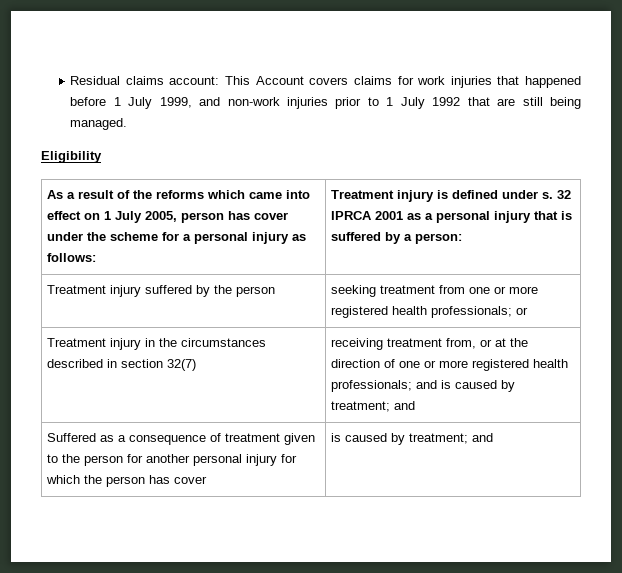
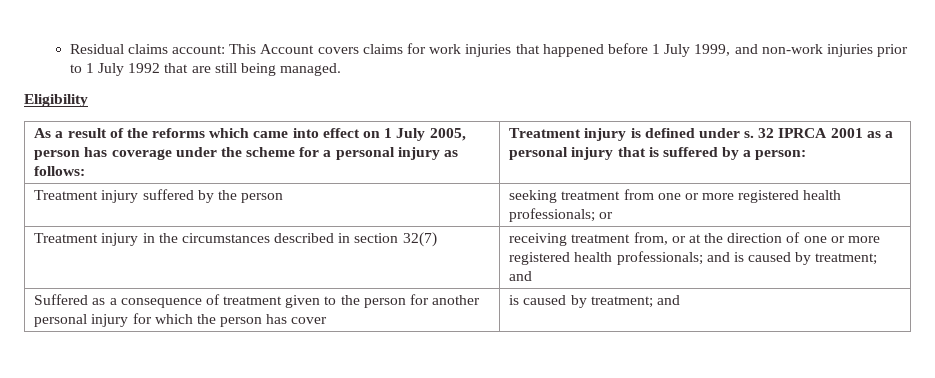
- As a result of the reforms which came into effect on 1 July 2005, person has cover under the scheme for a personal injury as follows:
+ As a result of the reforms which came into effect on 1 July 2005, person has coverage under the scheme for a personal injury as follows:

